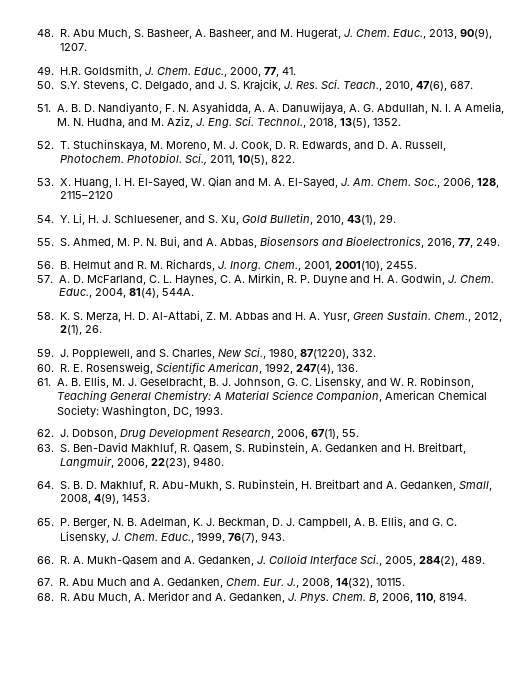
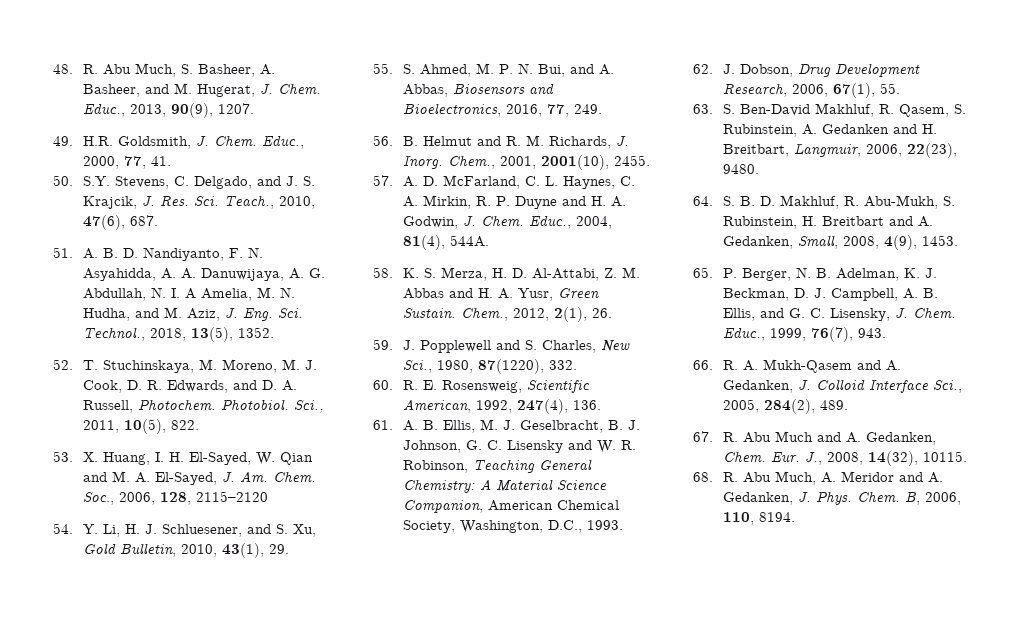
- 59. J. Popplewell, and S. Charles, New Sci., 1980, 87(1220), 332.
+ 59. J. Popplewell and S. Charles, New Sci., 1980, 87(1220), 332.
- 61. A. B. Ellis, M. J. Geselbracht, B. J. Johnson, G. C. Lisensky, and W. R. Robinson, Teaching General Chemistry: A Material Science Companion, American Chemical Society: Washington, DC, 1993.
+ 61. A. B. Ellis, M. J. Geselbracht, B. J. Johnson, G. C. Lisensky and W. R. Robinson, Teaching General Chemistry: A Material Science Companion, American Chemical Society, Washington, D.C., 1993.

